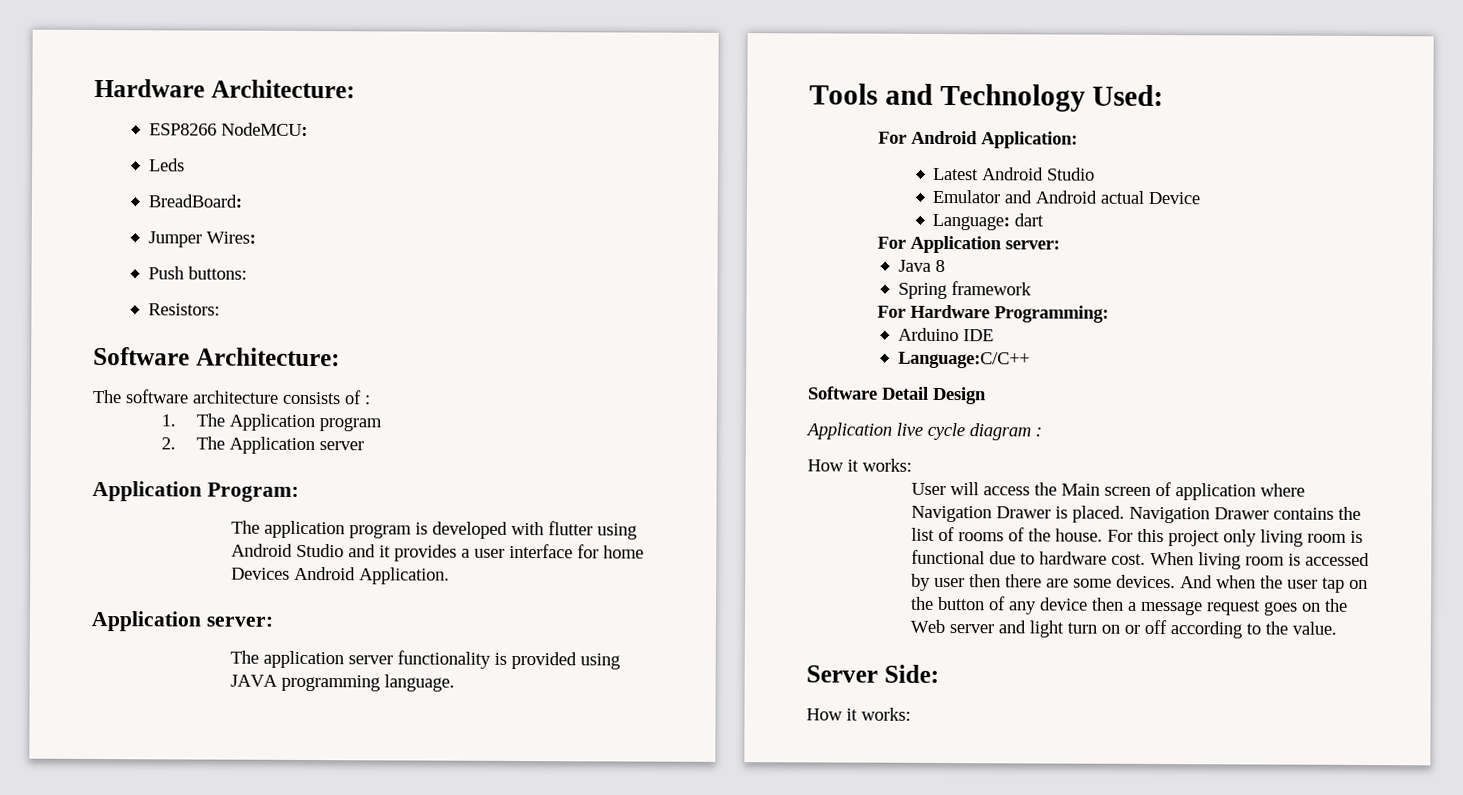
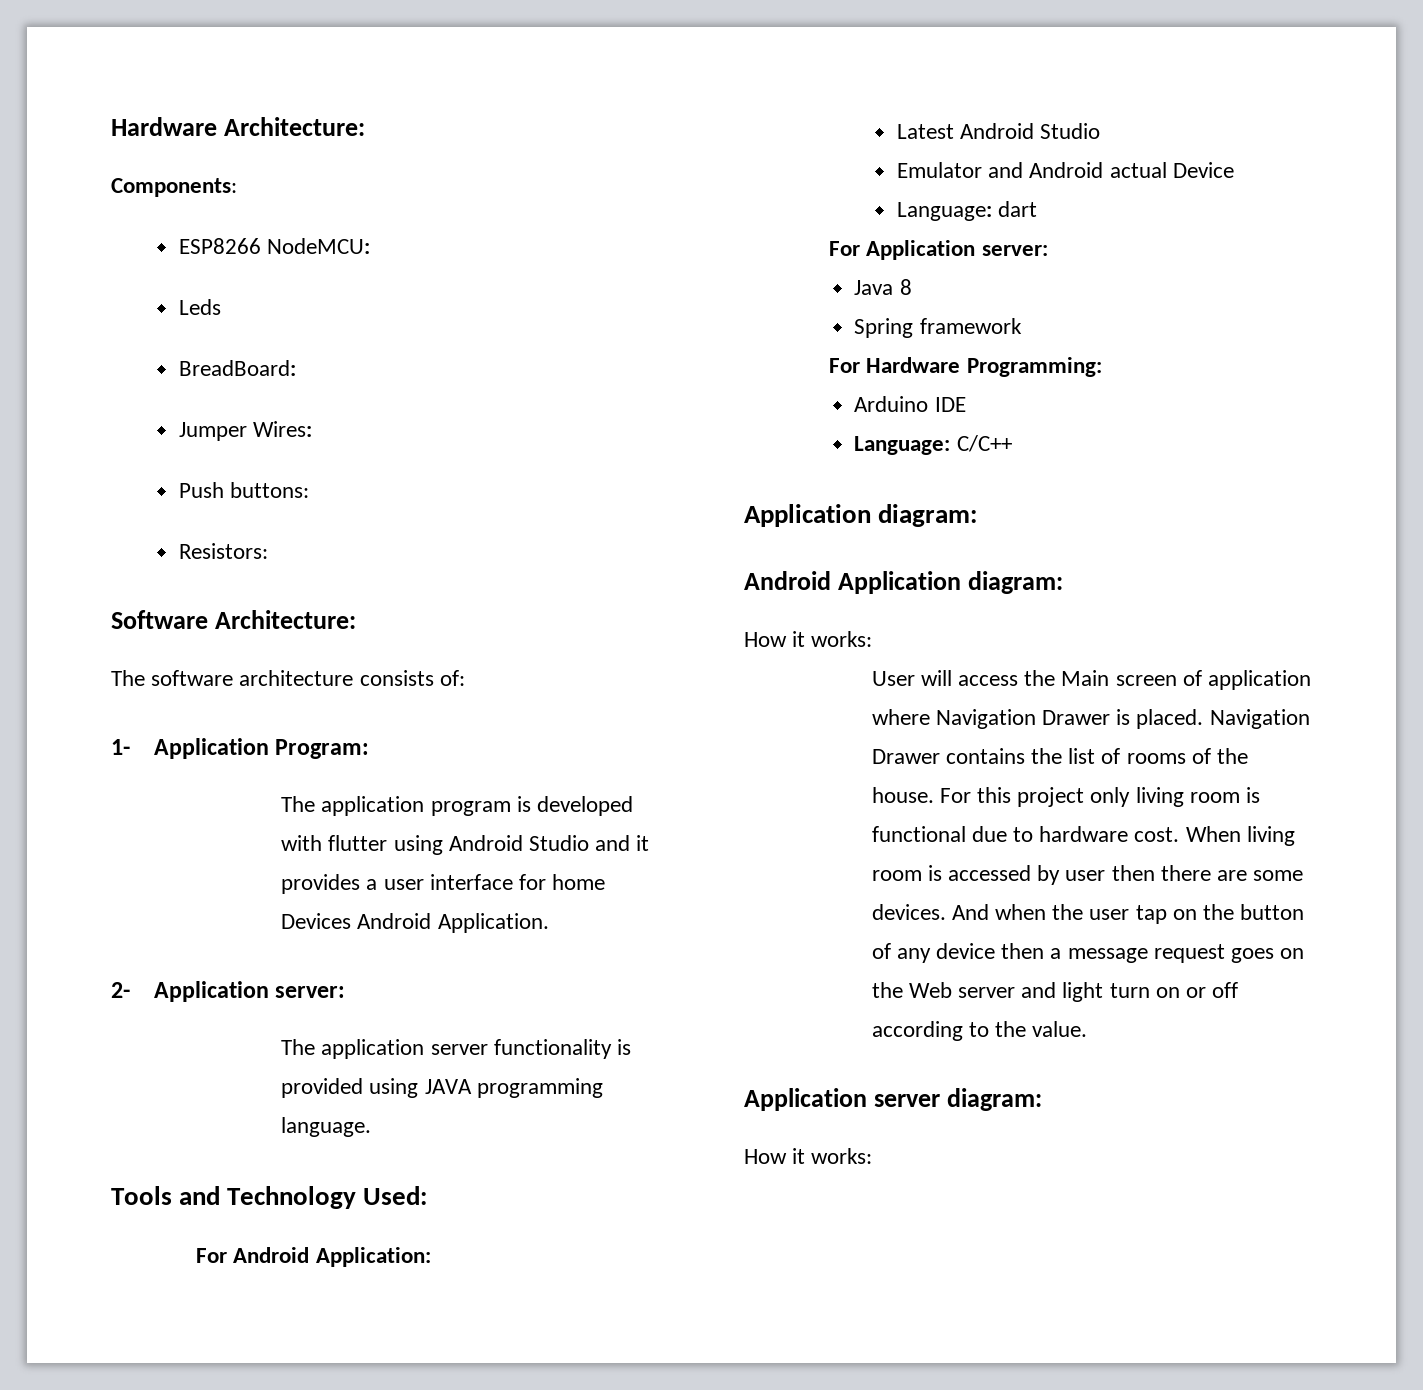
+ Components:
- The software architecture consists of :
- 1. The Application program
- 2. The Application server
- Application Program:
+ The software architecture consists of:
+ 1- Application Program:
  The application program is developed with flutter using Android Studio and it provides a user interface for home Devices Android Application.
- Application server:
+ 2- Application server:
- Language:C/C++
- Software Detail Design
- Application live cycle diagram :
+ Language: C/C++
+ Application diagram:
+ Android Application diagram:
- Server Side:
+ Application server diagram:

